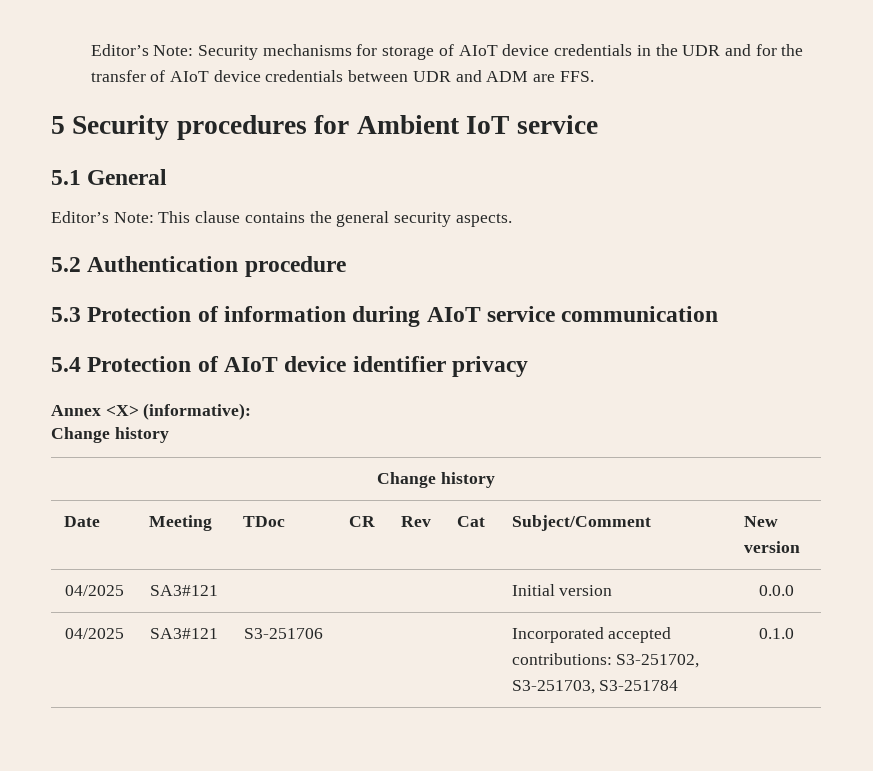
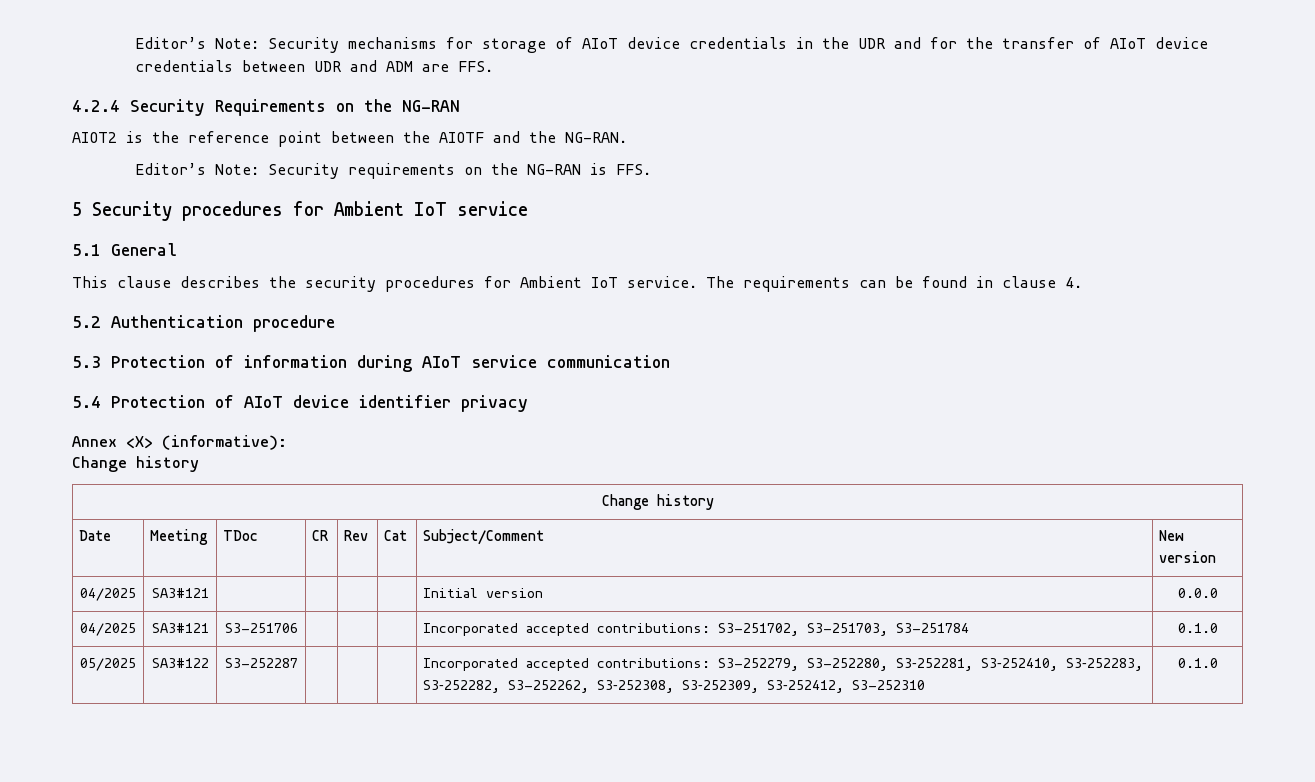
+ 4.2.4 Security Requirements on the NG-RAN
+ AIOT2 is the reference point between the AIOTF and the NG-RAN.
+ Editor’s Note: Security requirements on the NG-RAN is FFS.
- Editor’s Note: This clause contains the general security aspects.
+ This clause describes the security procedures for Ambient IoT service. The requirements can be found in clause 4.
+ 05/2025 | SA3#122 | S3-252287 | | | | Incorporated accepted contributions: S3-252279, S3-252280, S3‑252281, S3‑252410, S3‑252283, S3‑252282, S3-252262, S3‑252308, S3‑252309, S3‑252412, S3-252310 | 0.1.0

